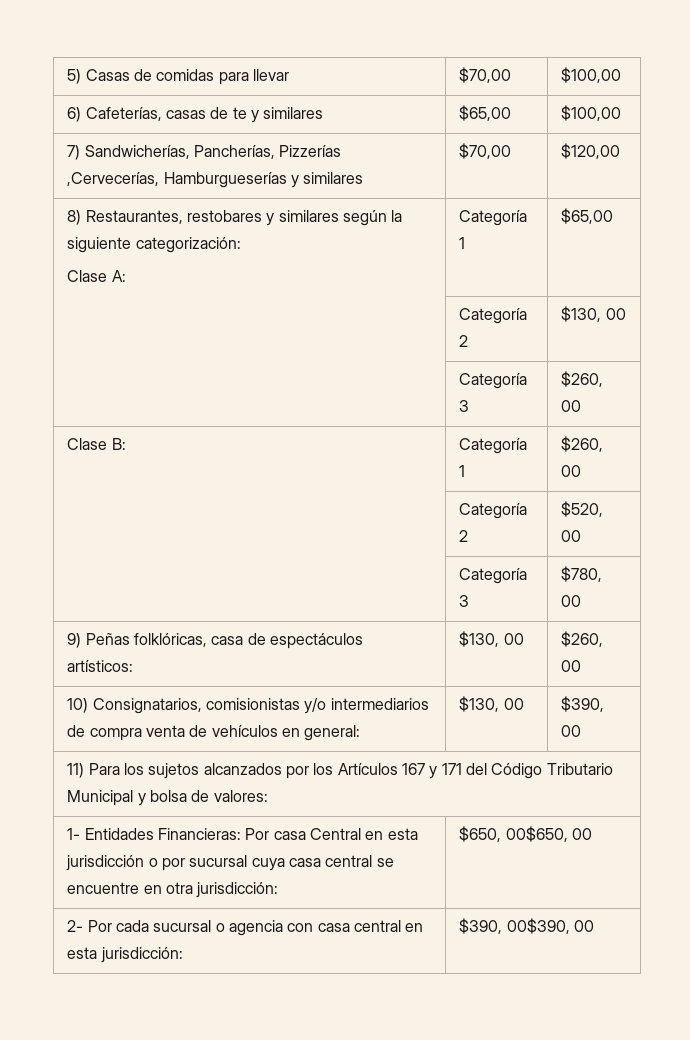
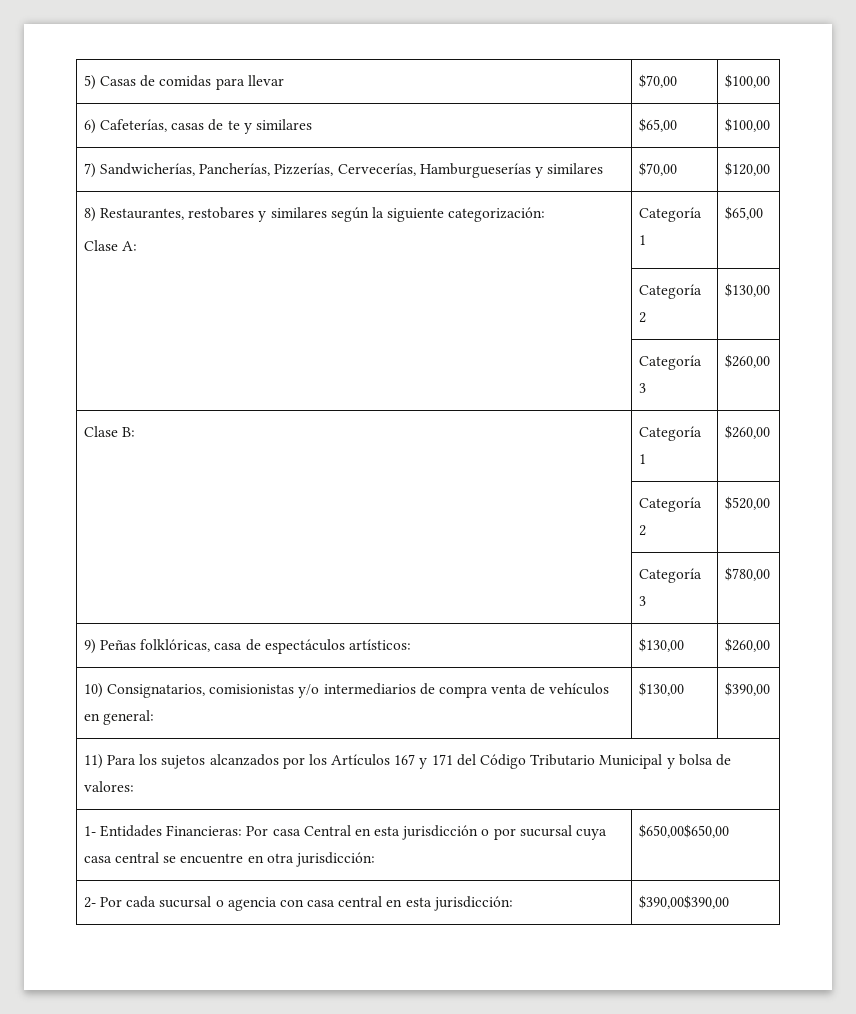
- 7) Sandwicherías, Pancherías, Pizzerías ,Cervecerías, Hamburgueserías y similares | $70,00 | $120,00
+ 7) Sandwicherías, Pancherías, Pizzerías, Cervecerías, Hamburgueserías y similares | $70,00 | $120,00
- | Categoría 2 | $130, 00
- | Categoría 3 | $260, 00
+ | Categoría 2 | $130,00
+ | Categoría 3 | $260,00
- Clase B: | Categoría 1 | $260, 00
- | Categoría 2 | $520, 00
- | Categoría 3 | $780, 00
+ Clase B: | Categoría 1 | $260,00
+ | Categoría 2 | $520,00
+ | Categoría 3 | $780,00
- 9) Peñas folklóricas, casa de espectáculos artísticos: | $130, 00 | $260, 00
+ 9) Peñas folklóricas, casa de espectáculos artísticos: | $130,00 | $260,00
- 10) Consignatarios, comisionistas y/o intermediarios de compra venta de vehículos en general: | $130, 00 | $390, 00
+ 10) Consignatarios, comisionistas y/o intermediarios de compra venta de vehículos en general: | $130,00 | $390,00
- 1- Entidades Financieras: Por casa Central en esta jurisdicción o por sucursal cuya casa central se encuentre en otra jurisdicción: | $650, 00$650, 00
+ 1- Entidades Financieras: Por casa Central en esta jurisdicción o por sucursal cuya casa central se encuentre en otra jurisdicción: | $650,00$650,00
- 2- Por cada sucursal o agencia con casa central en esta jurisdicción: | $390, 00$390, 00
+ 2- Por cada sucursal o agencia con casa central en esta jurisdicción: | $390,00$390,00

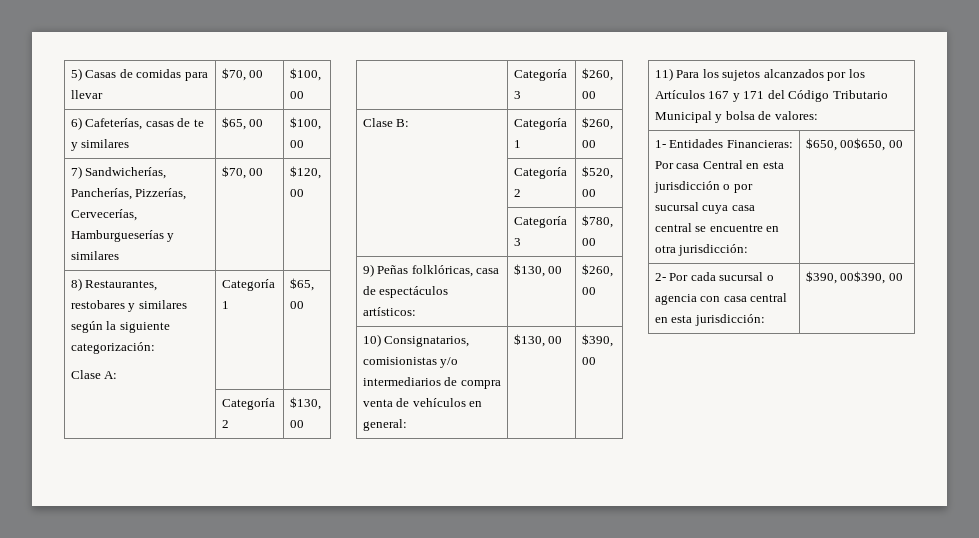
- 5) Casas de comidas para llevar | $70,00 | $100,00
+ 5) Casas de comidas para llevar | $70, 00 | $100, 00
- 6) Cafeterías, casas de te y similares | $65,00 | $100,00
+ 6) Cafeterías, casas de te y similares | $65, 00 | $100, 00
- 7) Sandwicherías, Pancherías, Pizzerías, Cervecerías, Hamburgueserías y similares | $70,00 | $120,00
+ 7) Sandwicherías, Pancherías, Pizzerías, Cervecerías, Hamburgueserías y similares | $70, 00 | $120, 00
  8) Restaurantes, restobares y similares según la siguiente categorización:
- Clase A: | Categoría 1 | $65,00
- | Categoría 2 | $130,00
- | Categoría 3 | $260,00
+ Clase A: | Categoría 1 | $65, 00
+ | Categoría 2 | $130, 00
+ | Categoría 3 | $260, 00
- Clase B: | Categoría 1 | $260,00
- | Categoría 2 | $520,00
- | Categoría 3 | $780,00
+ Clase B: | Categoría 1 | $260, 00
+ | Categoría 2 | $520, 00
+ | Categoría 3 | $780, 00
- 9) Peñas folklóricas, casa de espectáculos artísticos: | $130,00 | $260,00
+ 9) Peñas folklóricas, casa de espectáculos artísticos: | $130, 00 | $260, 00
- 10) Consignatarios, comisionistas y/o intermediarios de compra venta de vehículos en general: | $130,00 | $390,00
+ 10) Consignatarios, comisionistas y/o intermediarios de compra venta de vehículos en general: | $130, 00 | $390, 00
- 1- Entidades Financieras: Por casa Central en esta jurisdicción o por sucursal cuya casa central se encuentre en otra jurisdicción: | $650,00$650,00
+ 1- Entidades Financieras: Por casa Central en esta jurisdicción o por sucursal cuya casa central se encuentre en otra jurisdicción: | $650, 00$650, 00
- 2- Por cada sucursal o agencia con casa central en esta jurisdicción: | $390,00$390,00
+ 2- Por cada sucursal o agencia con casa central en esta jurisdicción: | $390, 00$390, 00

